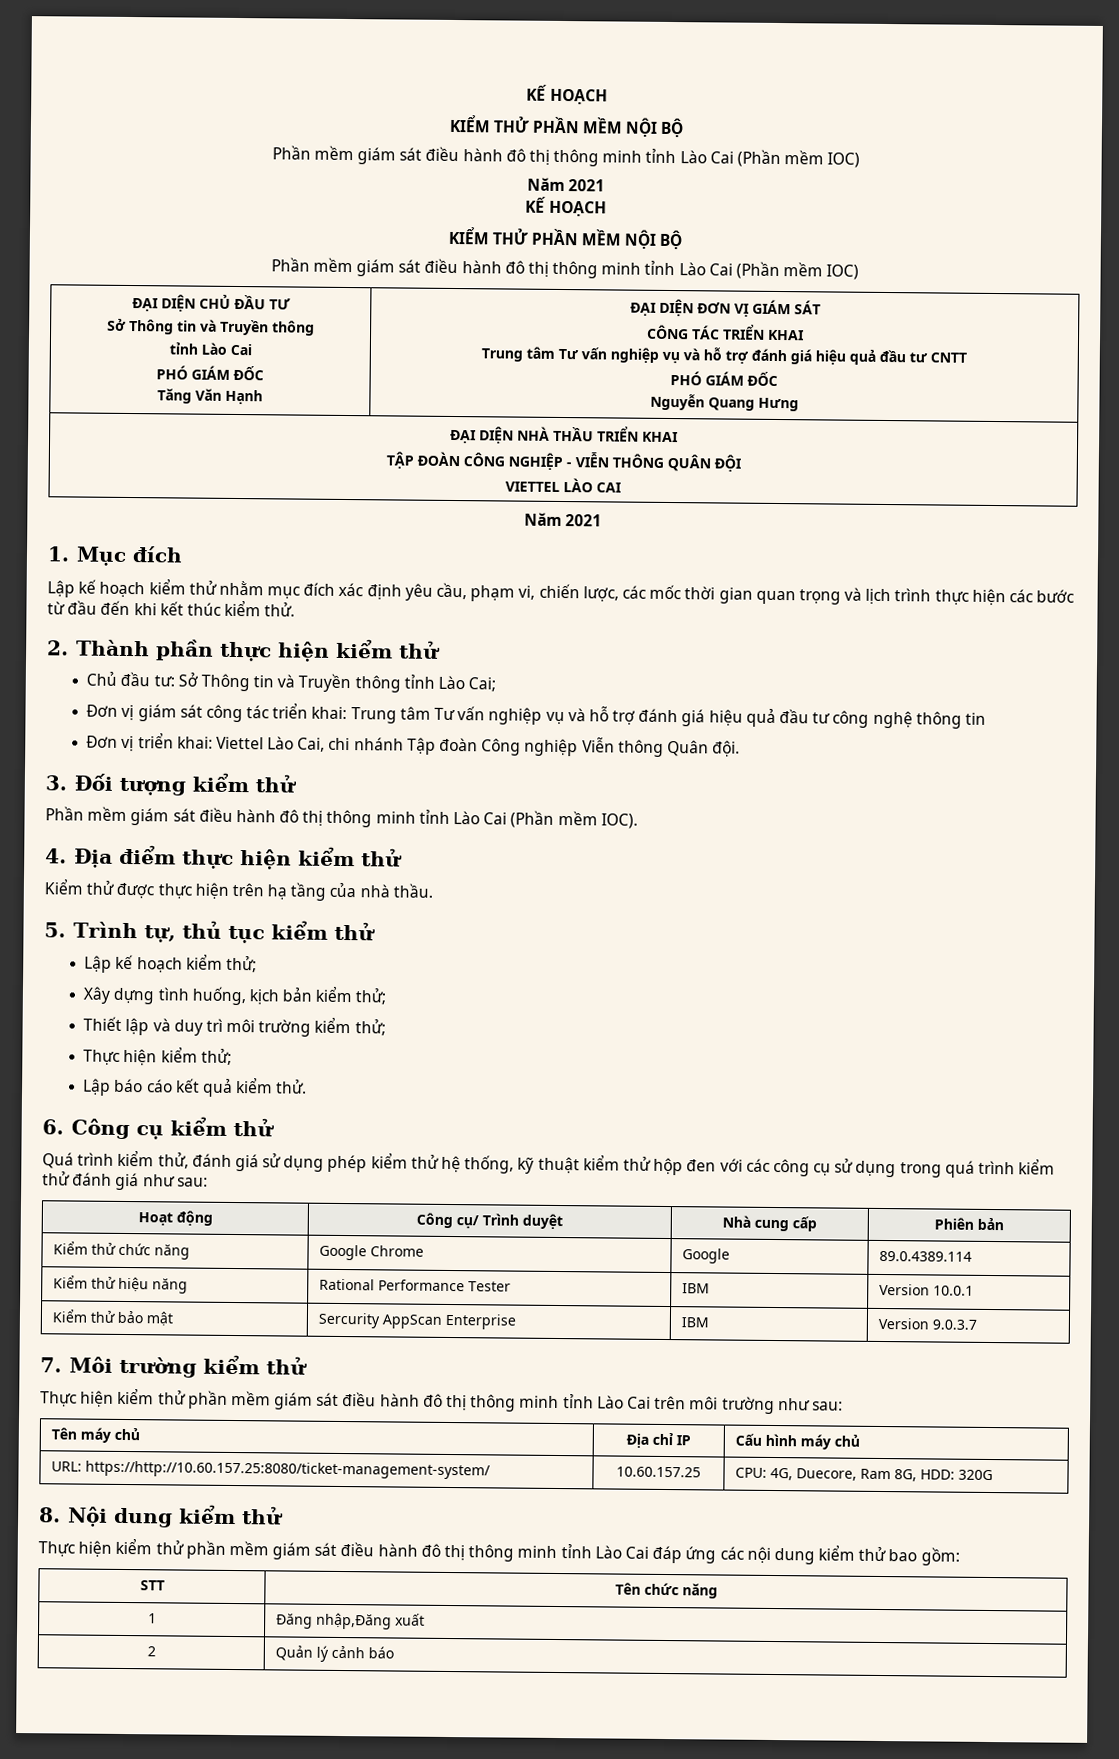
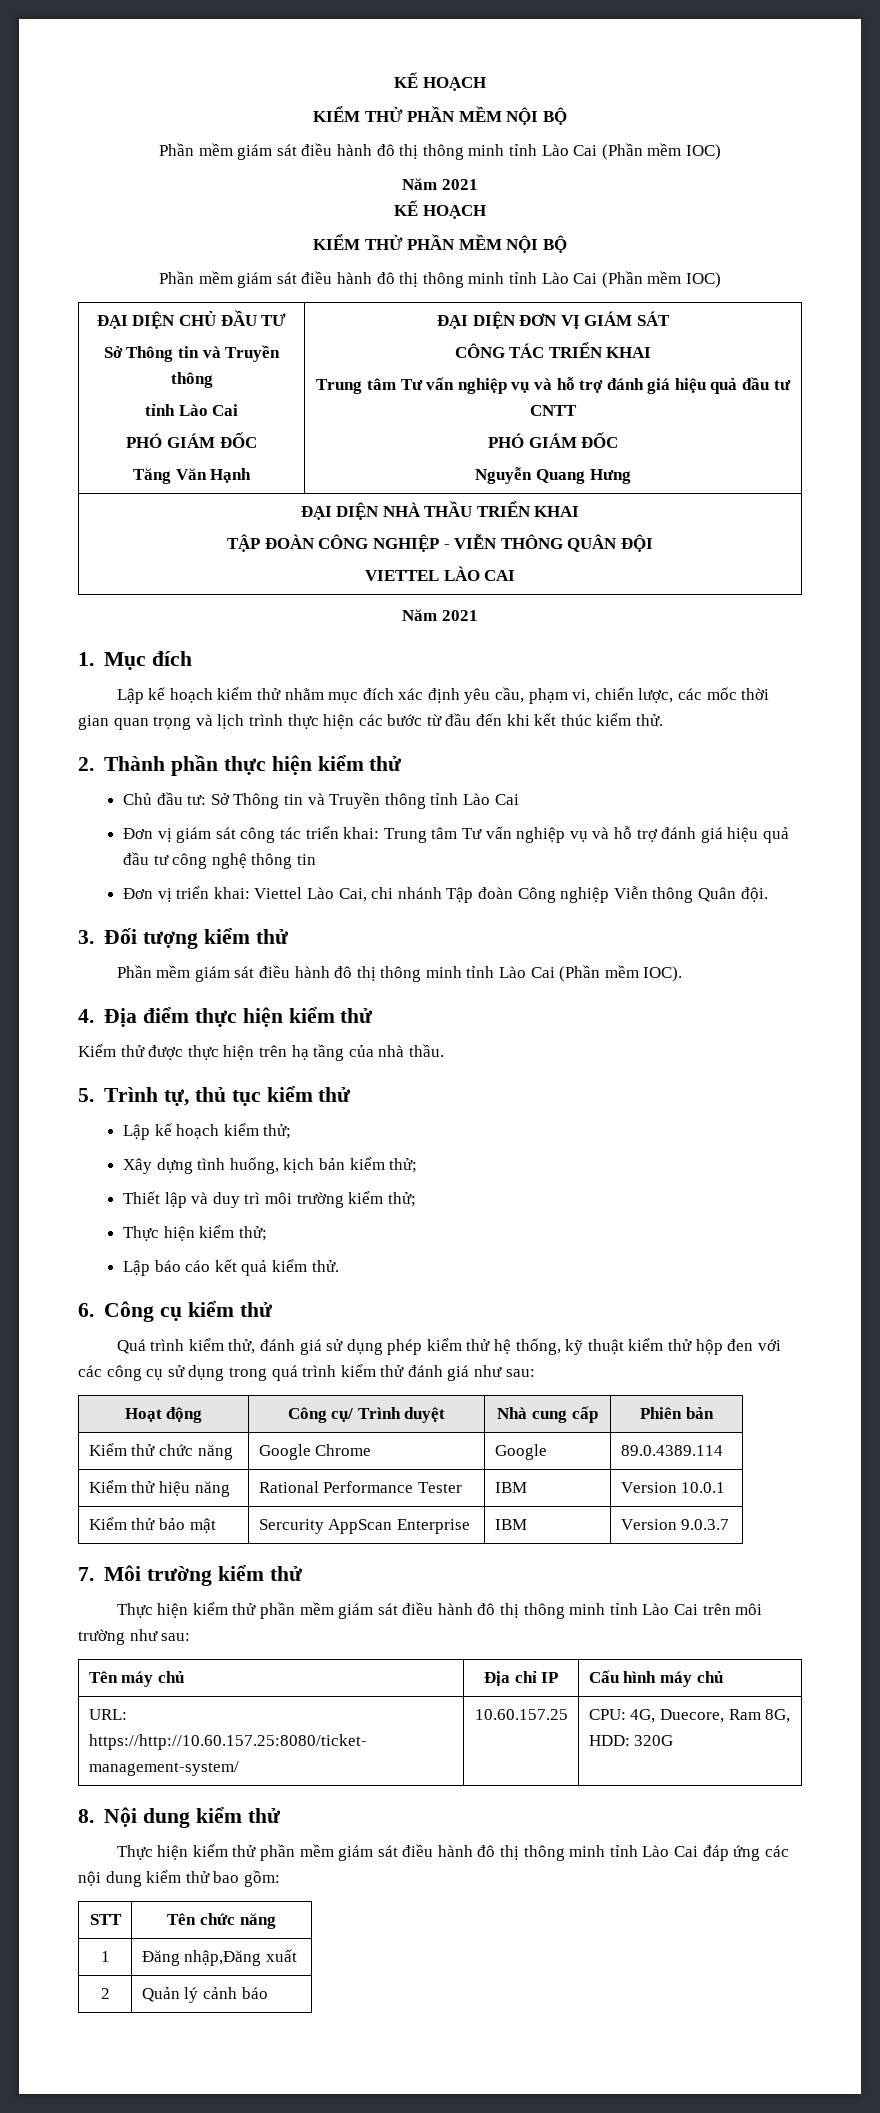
- Chủ đầu tư: Sở Thông tin và Truyền thông tỉnh Lào Cai;
+ Chủ đầu tư: Sở Thông tin và Truyền thông tỉnh Lào Cai

